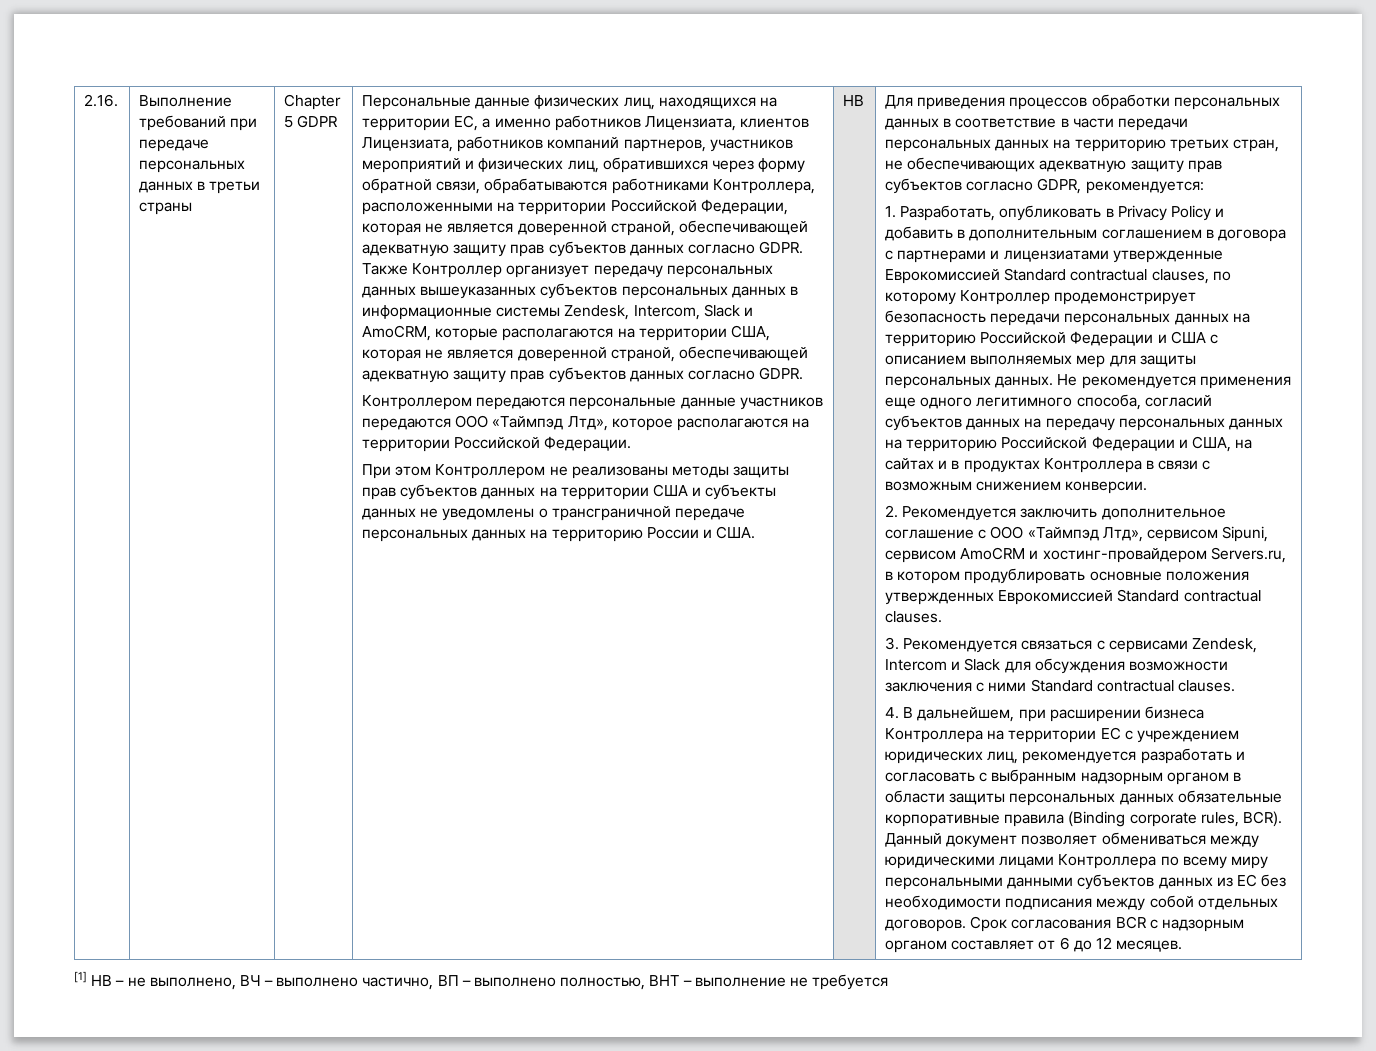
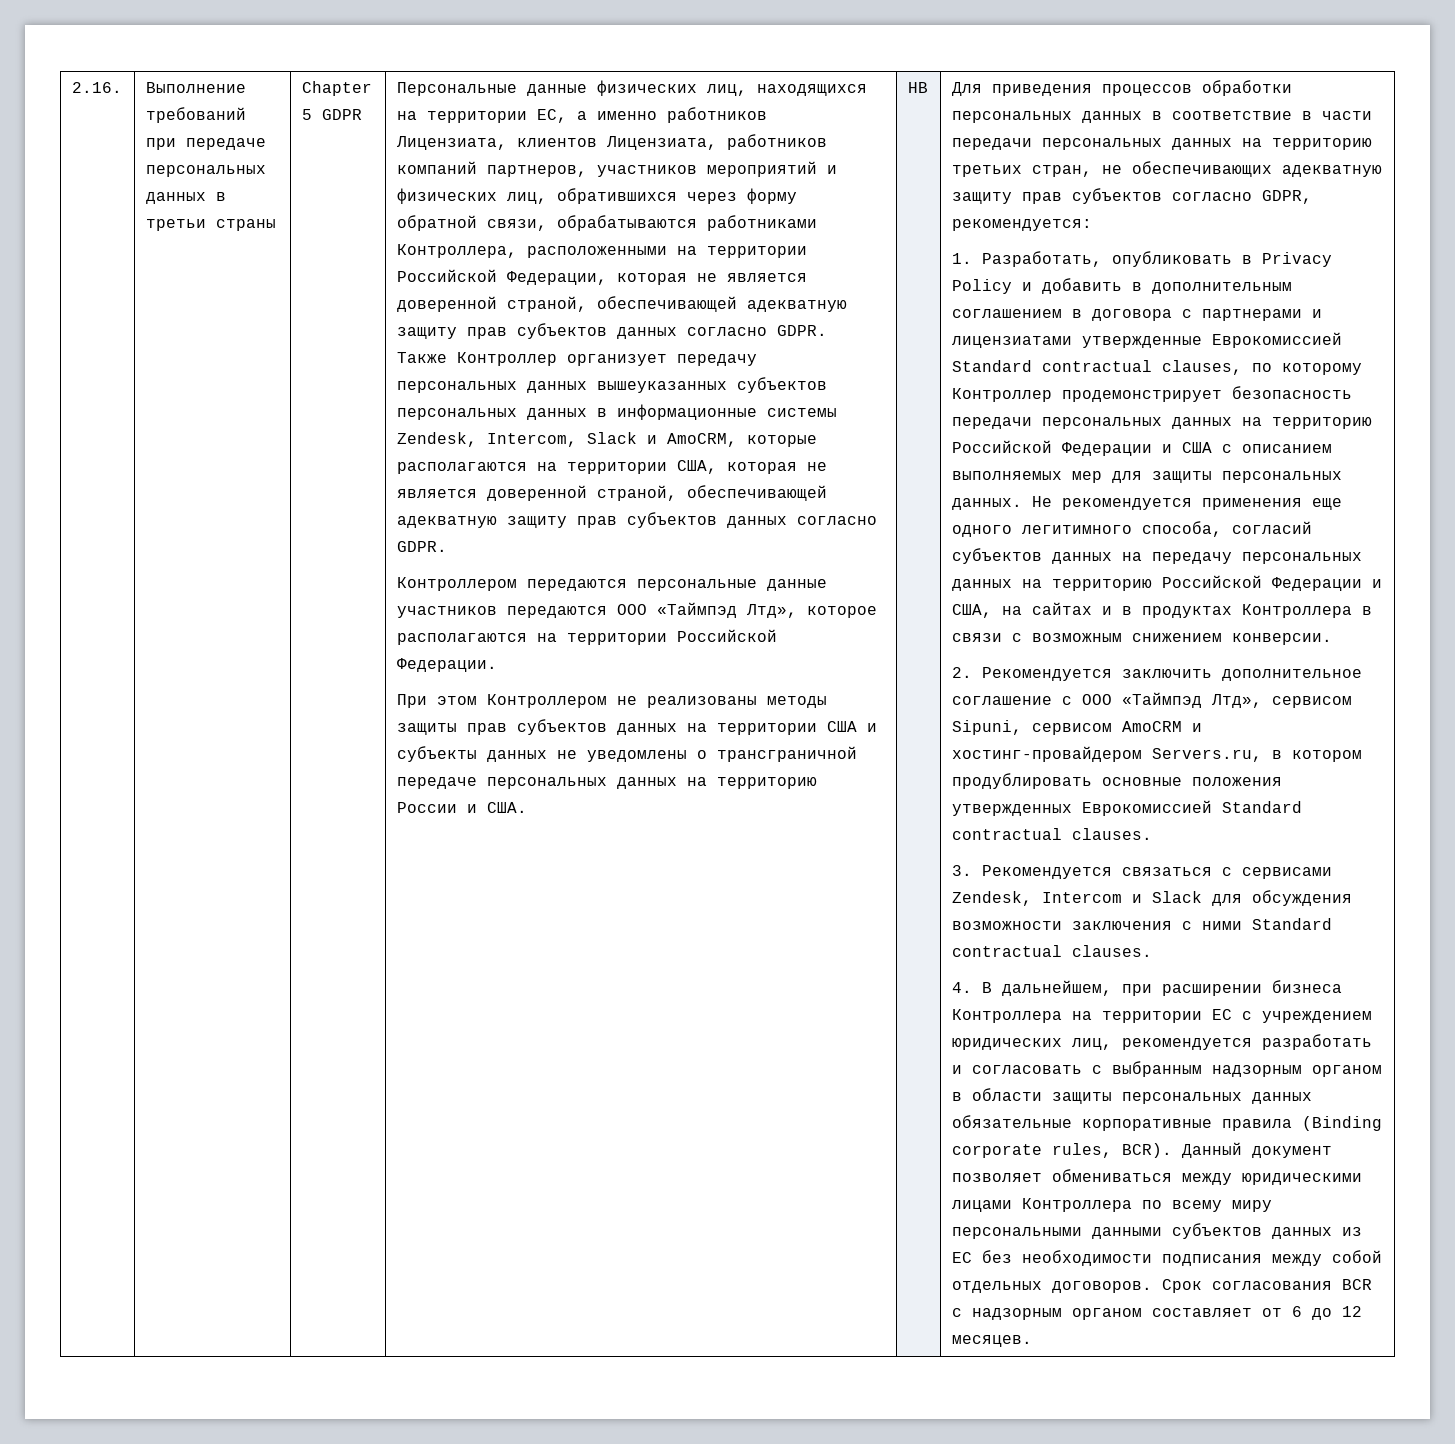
- [1] НВ – не выполнено, ВЧ – выполнено частично, ВП – выполнено полностью, ВНТ – выполнение не требуется

